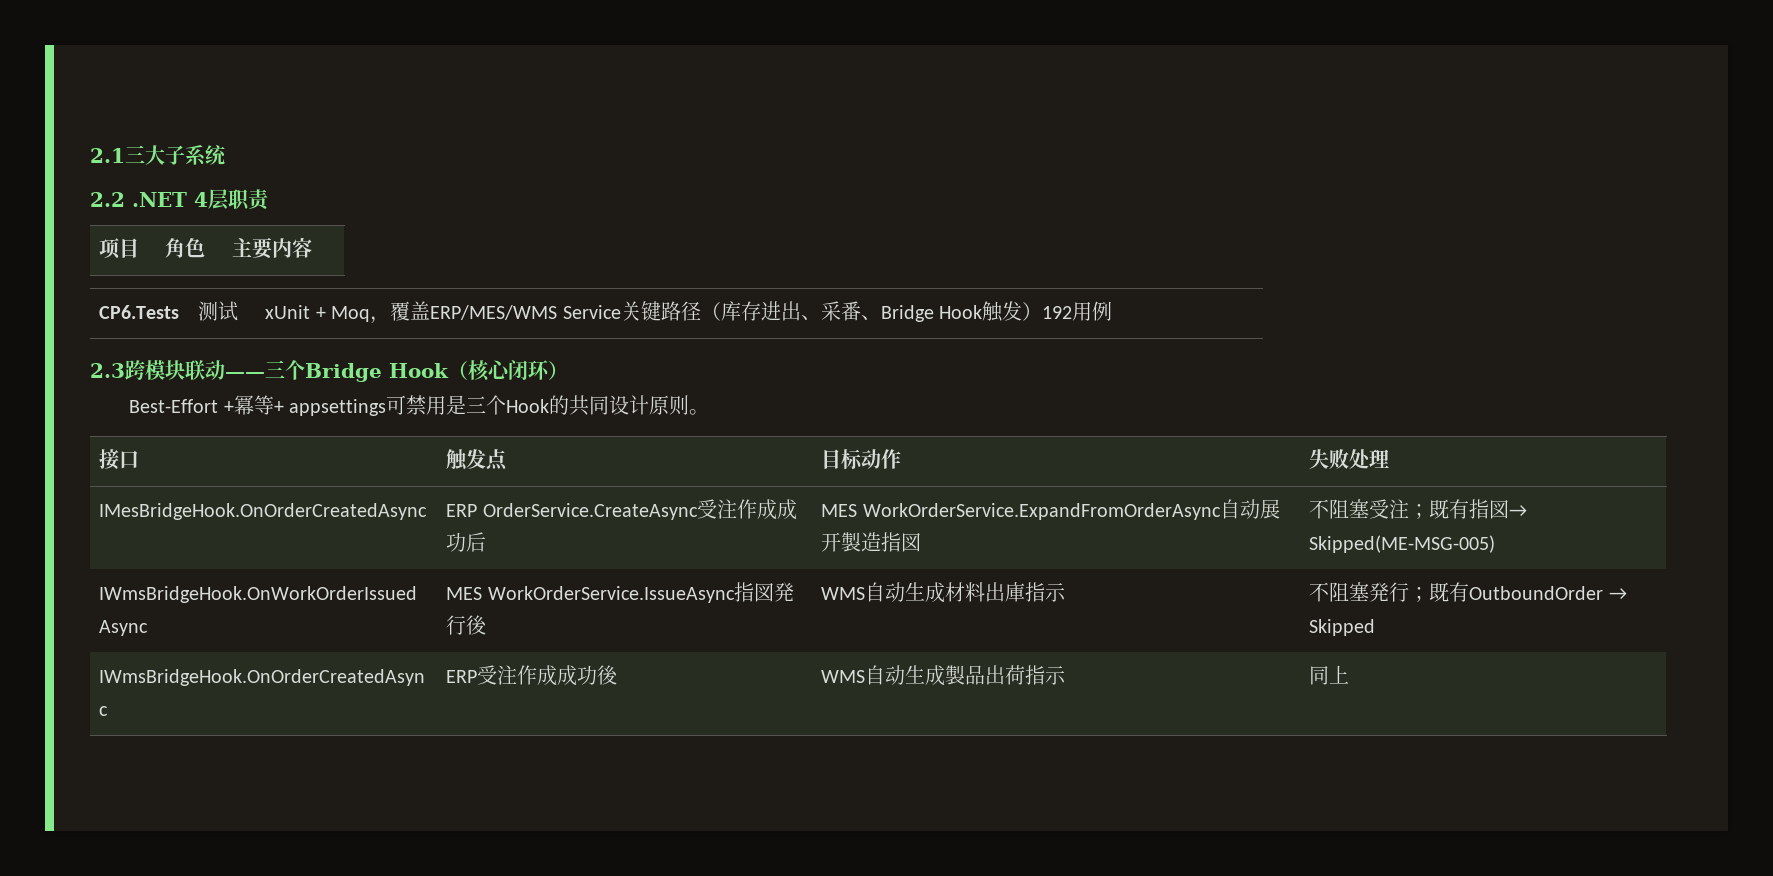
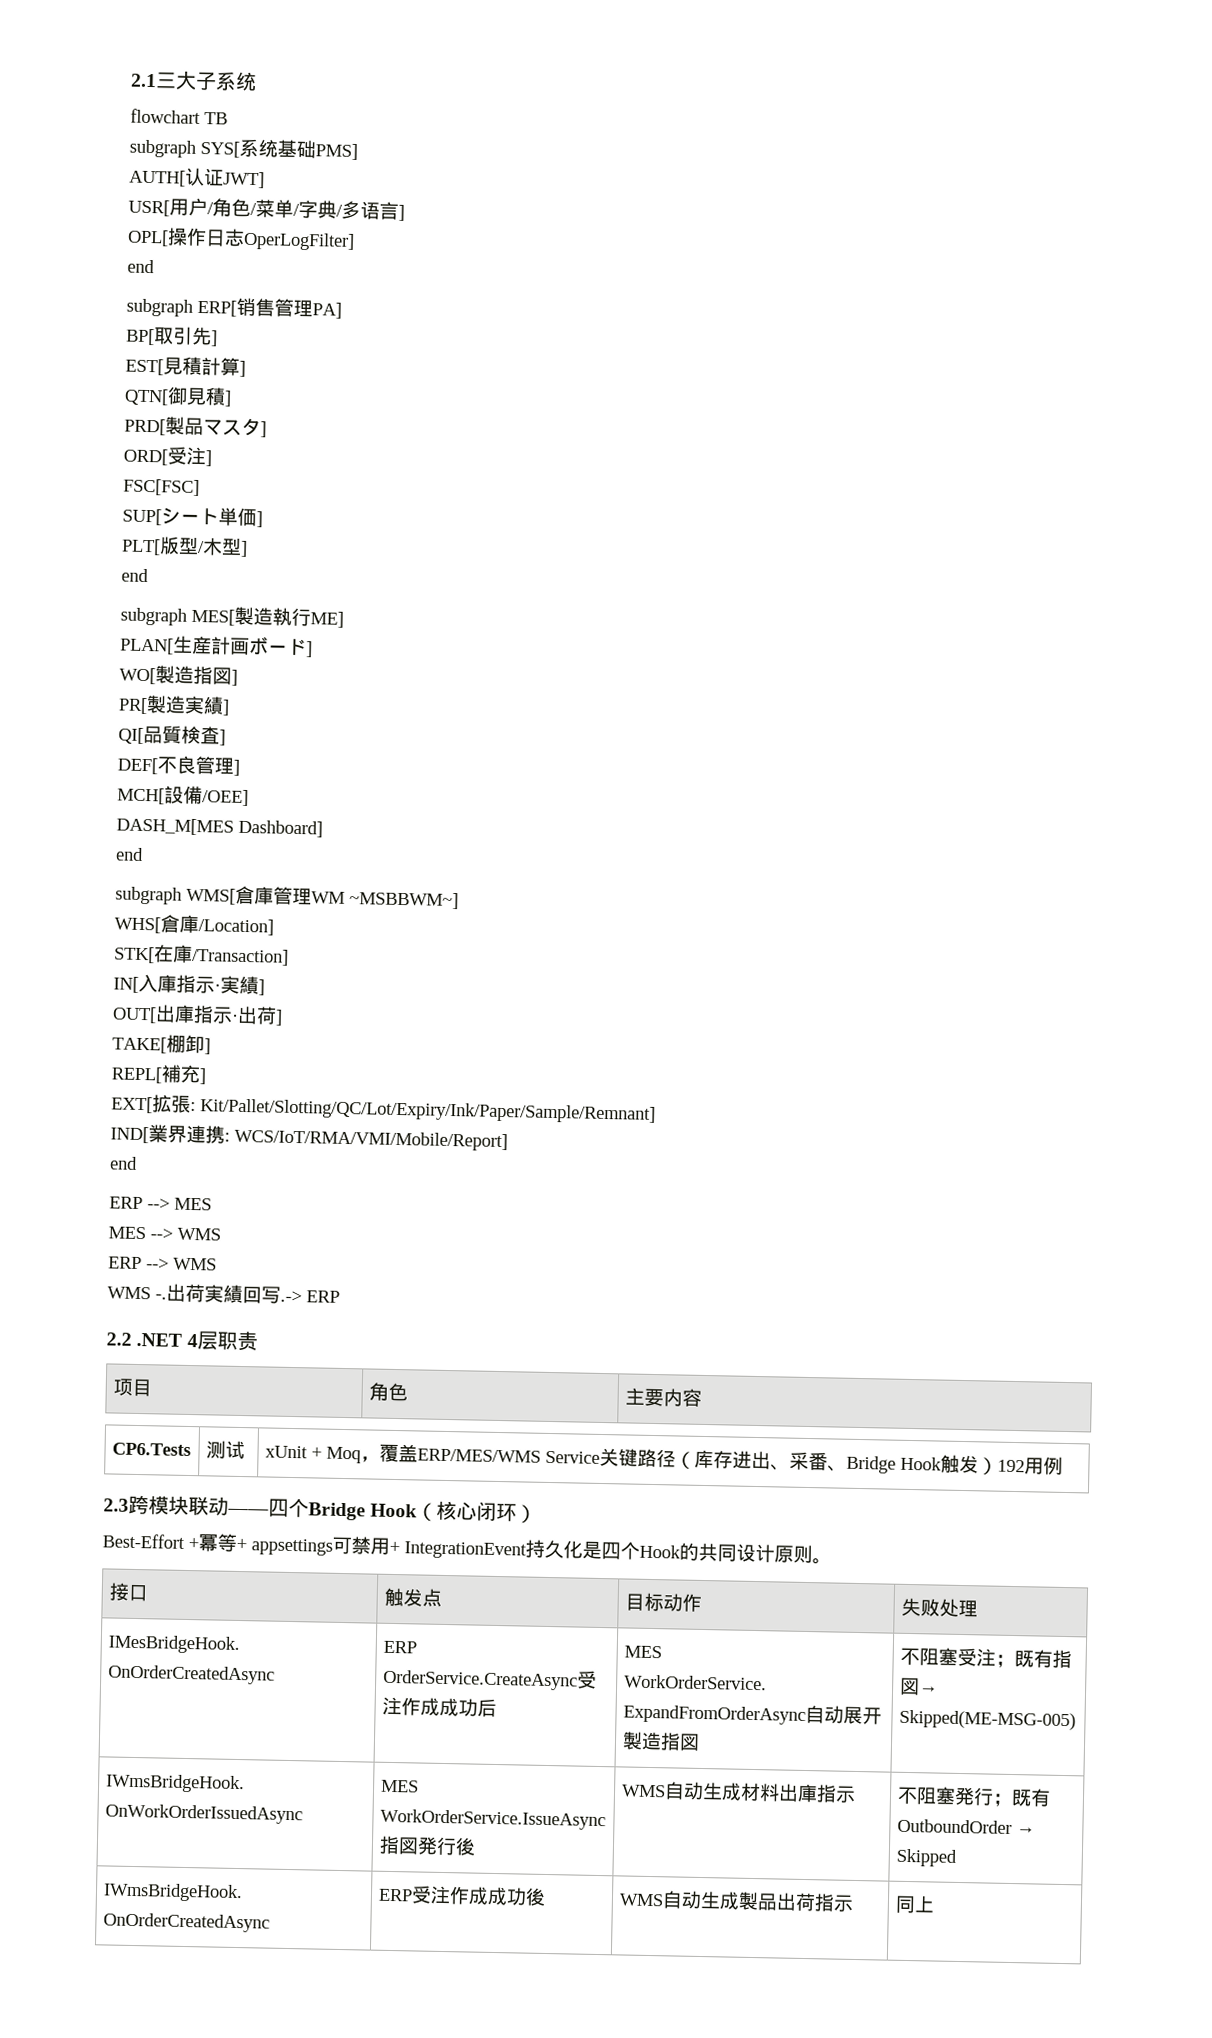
+ flowchart TB
+ subgraph SYS[系统基础PMS]
+ AUTH[认证JWT]
+ USR[用户/角色/菜单/字典/多语言]
+ OPL[操作日志OperLogFilter]
+ end
+ subgraph ERP[销售管理PA]
+ BP[取引先]
+ EST[見積計算]
+ QTN[御見積]
+ PRD[製品マスタ]
+ ORD[受注]
+ FSC[FSC]
+ SUP[シート単価]
+ PLT[版型/木型]
+ end
+ subgraph MES[製造執行ME]
+ PLAN[生産計画ボード]
+ WO[製造指図]
+ PR[製造実績]
+ QI[品質検査]
+ DEF[不良管理]
+ MCH[設備/OEE]
+ DASH_M[MES Dashboard]
+ end
+ subgraph WMS[倉庫管理WM ~MSBBWM~]
+ WHS[倉庫/Location]
+ STK[在庫/Transaction]
+ IN[入庫指示·実績]
+ OUT[出庫指示·出荷]
+ TAKE[棚卸]
+ REPL[補充]
+ EXT[拡張: Kit/Pallet/Slotting/QC/Lot/Expiry/Ink/Paper/Sample/Remnant]
+ IND[業界連携: WCS/IoT/RMA/VMI/Mobile/Report]
+ end
+ ERP --> MES
+ MES --> WMS
+ ERP --> WMS
+ WMS -.出荷実績回写.-> ERP
- 2.3跨模块联动——三个Bridge Hook（核心闭环）
+ 2.3跨模块联动——四个Bridge Hook（核心闭环）
- Best-Effort +冪等+ appsettings可禁用是三个Hook的共同设计原则。
+ Best-Effort +冪等+ appsettings可禁用+ IntegrationEvent持久化是四个Hook的共同设计原则。

